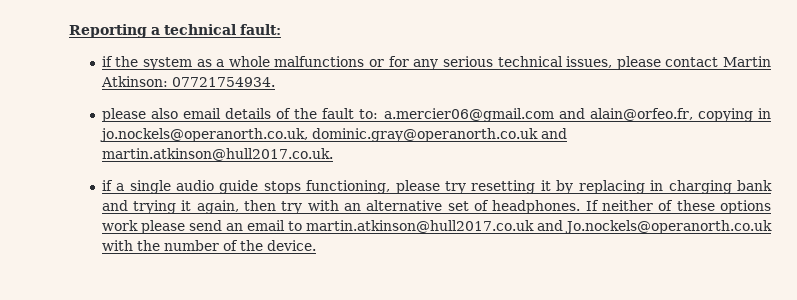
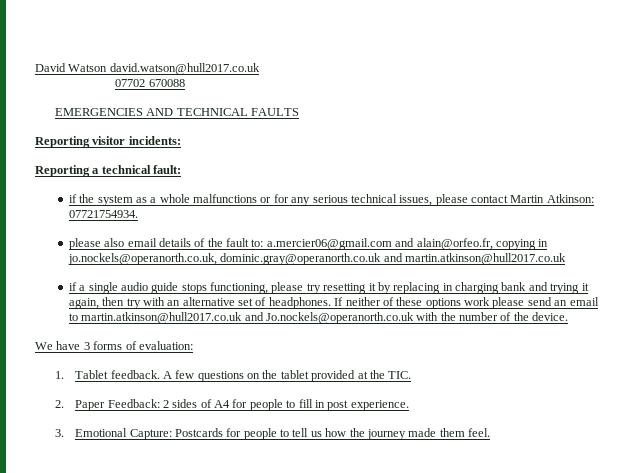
+ David Watson david.watson@hull2017.co.uk
+ 07702 670088
+ EMERGENCIES AND TECHNICAL FAULTS
+ Reporting visitor incidents:
- please also email details of the fault to: a.mercier06@gmail.com and alain@orfeo.fr, copying in jo.nockels@operanorth.co.uk, dominic.gray@operanorth.co.uk and martin.atkinson@hull2017.co.uk.
+ please also email details of the fault to: a.mercier06@gmail.com and alain@orfeo.fr, copying in jo.nockels@operanorth.co.uk, dominic.gray@operanorth.co.uk and martin.atkinson@hull2017.co.uk
+ We have 3 forms of evaluation:
+ 1. Tablet feedback. A few questions on the tablet provided at the TIC.
+ 2. Paper Feedback: 2 sides of A4 for people to fill in post experience.
+ 3. Emotional Capture: Postcards for people to tell us how the journey made them feel.

